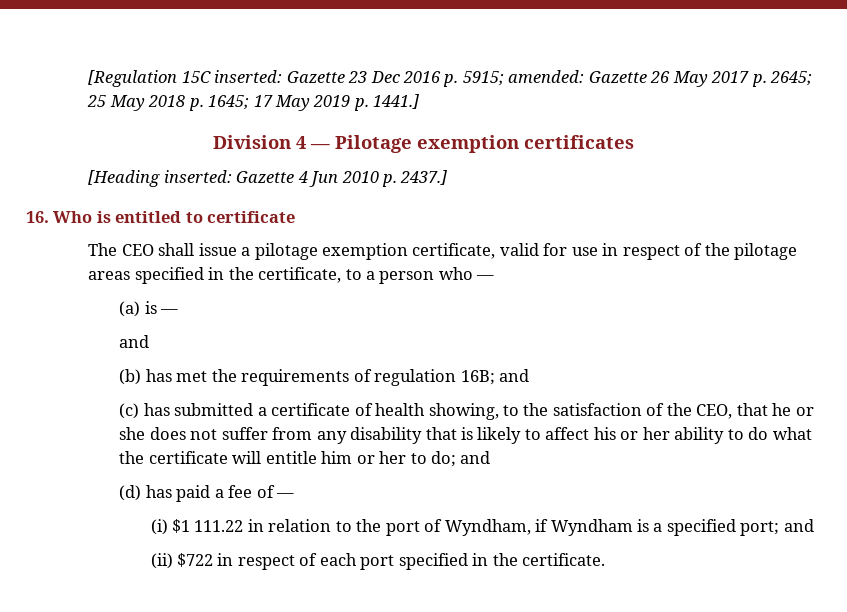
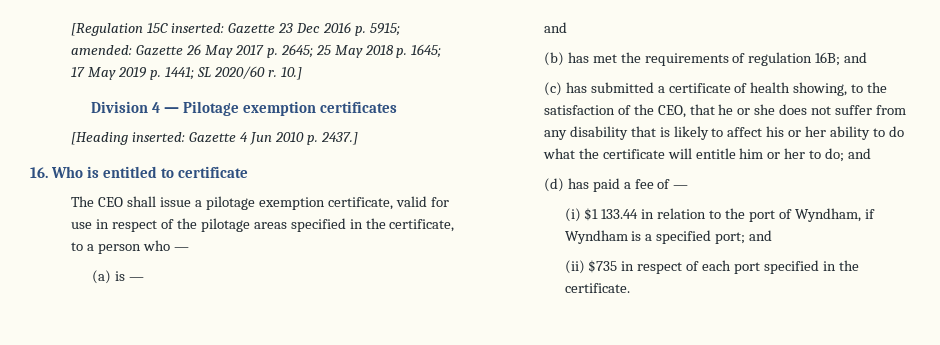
- [Regulation 15C inserted: Gazette 23 Dec 2016 p. 5915; amended: Gazette 26 May 2017 p. 2645; 25 May 2018 p. 1645; 17 May 2019 p. 1441.]
+ [Regulation 15C inserted: Gazette 23 Dec 2016 p. 5915; amended: Gazette 26 May 2017 p. 2645; 25 May 2018 p. 1645; 17 May 2019 p. 1441; SL 2020/60 r. 10.]
- (i) $1 111.22 in relation to the port of Wyndham, if Wyndham is a specified port; and
+ (i) $1 133.44 in relation to the port of Wyndham, if Wyndham is a specified port; and
- (ii) $722 in respect of each port specified in the certificate.
+ (ii) $735 in respect of each port specified in the certificate.

